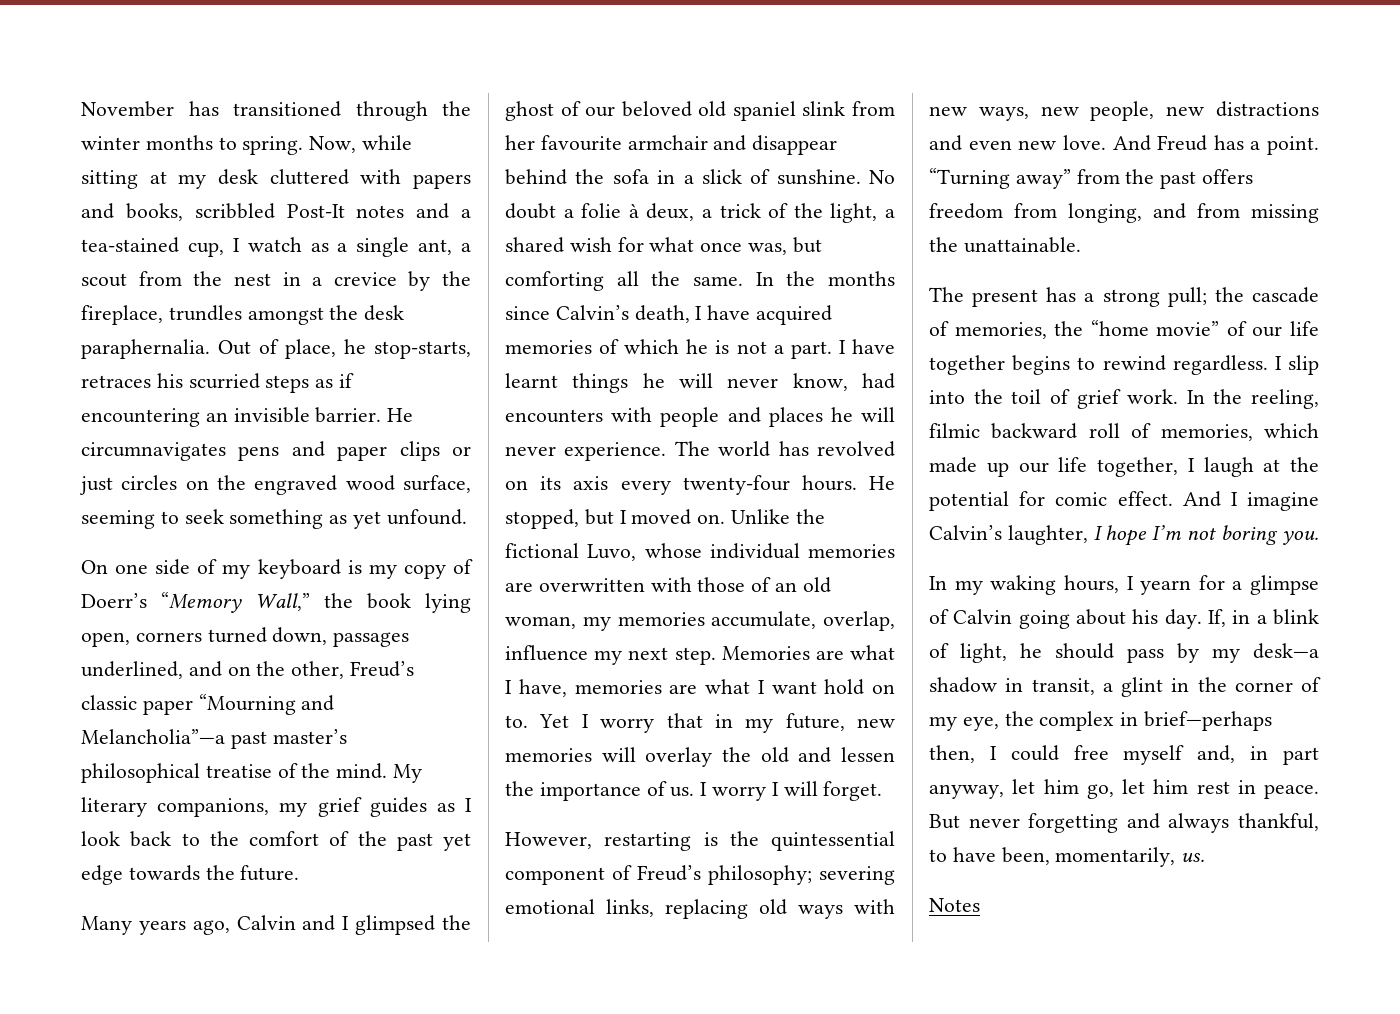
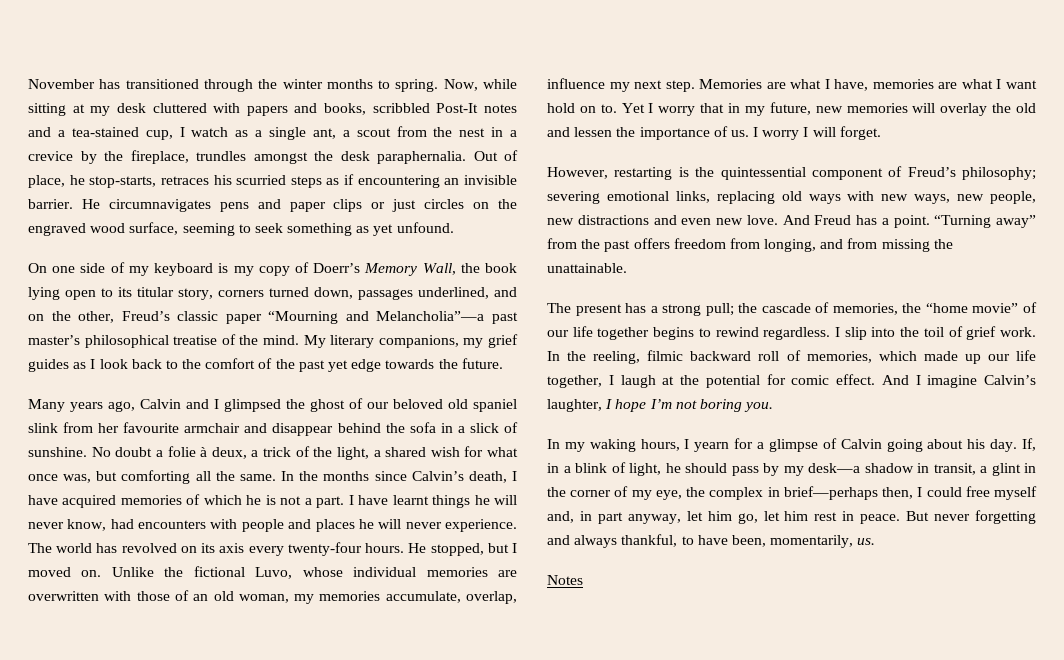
- On one side of my keyboard is my copy of Doerr’s “Memory Wall,” the book lying open, corners turned down, passages underlined, and on the other, Freud’s classic paper “Mourning and Melancholia”—a past master’s philosophical treatise of the mind.
+ On one side of my keyboard is my copy of Doerr’s Memory Wall, the book lying open to its titular story, corners turned down, passages underlined, and on the other, Freud’s classic paper “Mourning and Melancholia”—a past master’s philosophical treatise of the mind.

